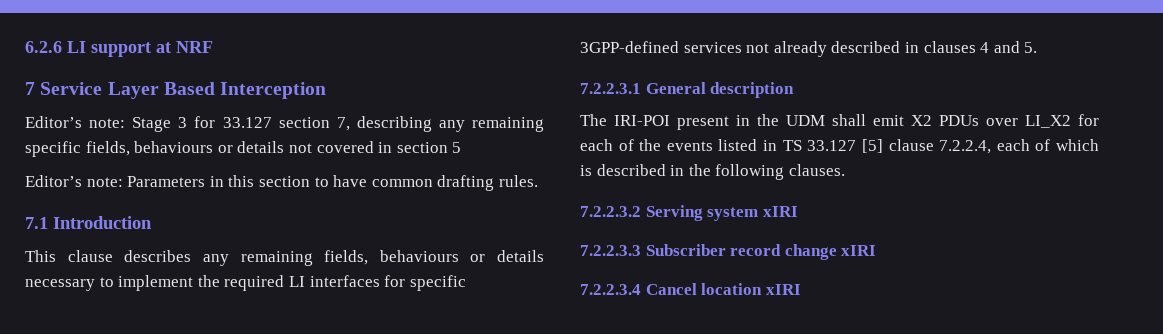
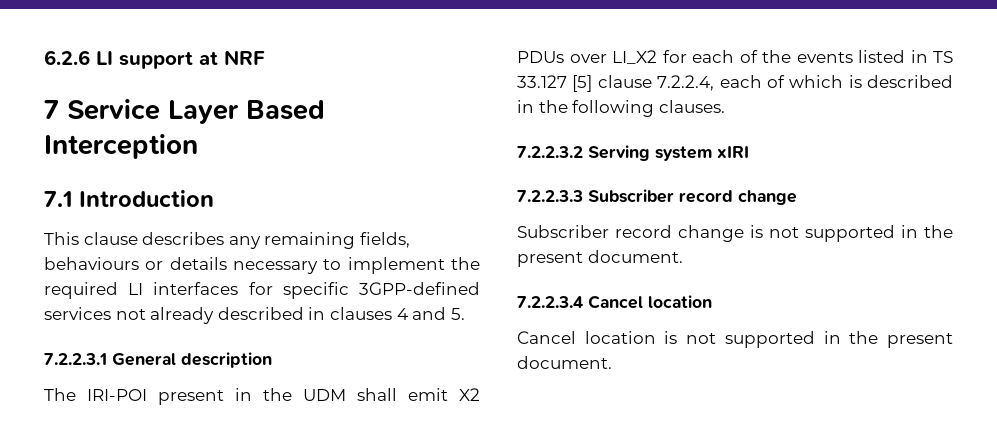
- Editor’s note: Stage 3 for 33.127 section 7, describing any remaining specific fields, behaviours or details not covered in section 5
- Editor’s note: Parameters in this section to have common drafting rules.
- 7.2.2.3.3 Subscriber record change xIRI
- 7.2.2.3.4 Cancel location xIRI
+ 7.2.2.3.3 Subscriber record change
+ Subscriber record change is not supported in the present document.
+ 7.2.2.3.4 Cancel location
+ Cancel location is not supported in the present document.

